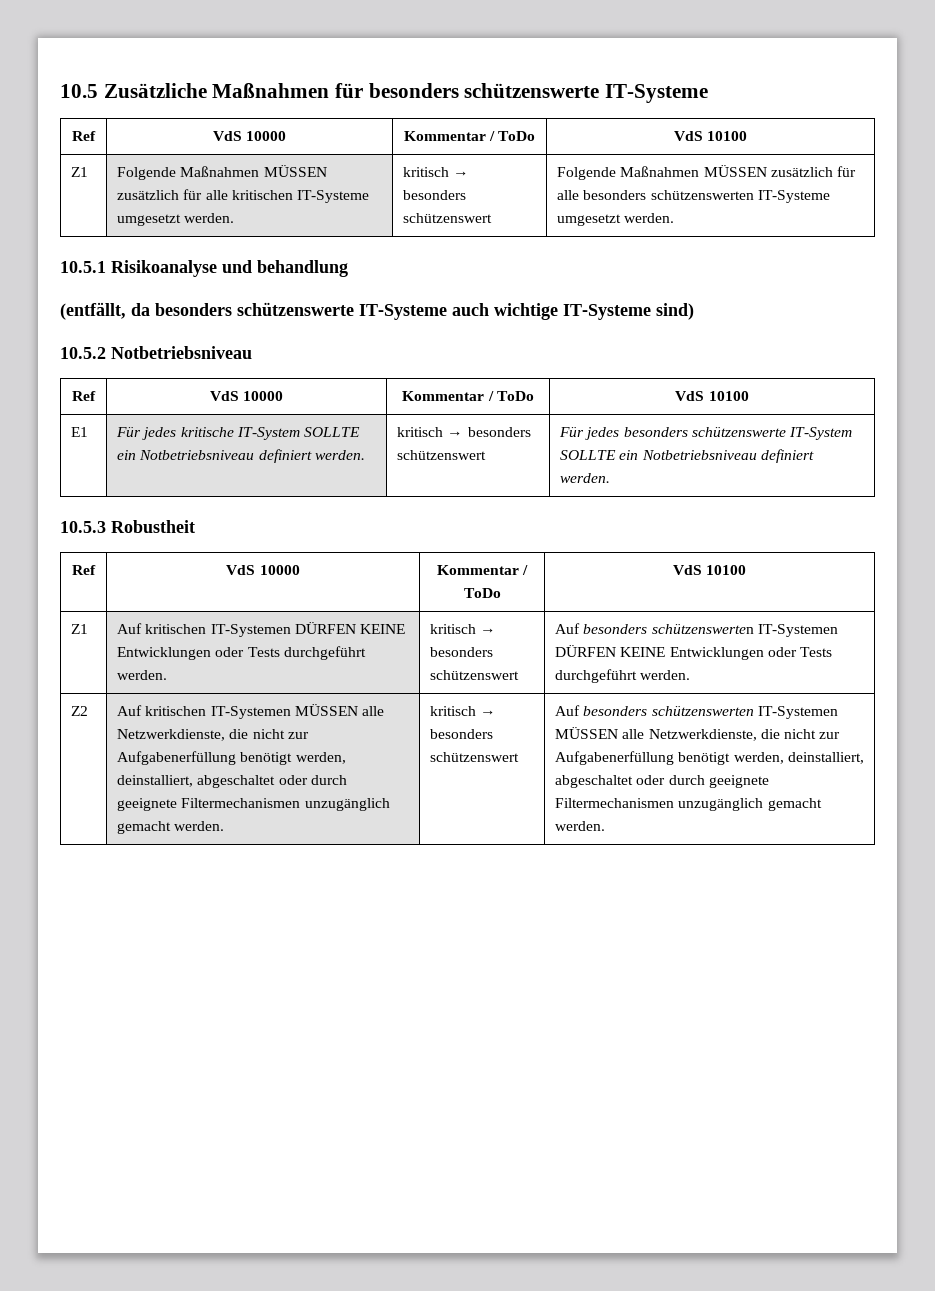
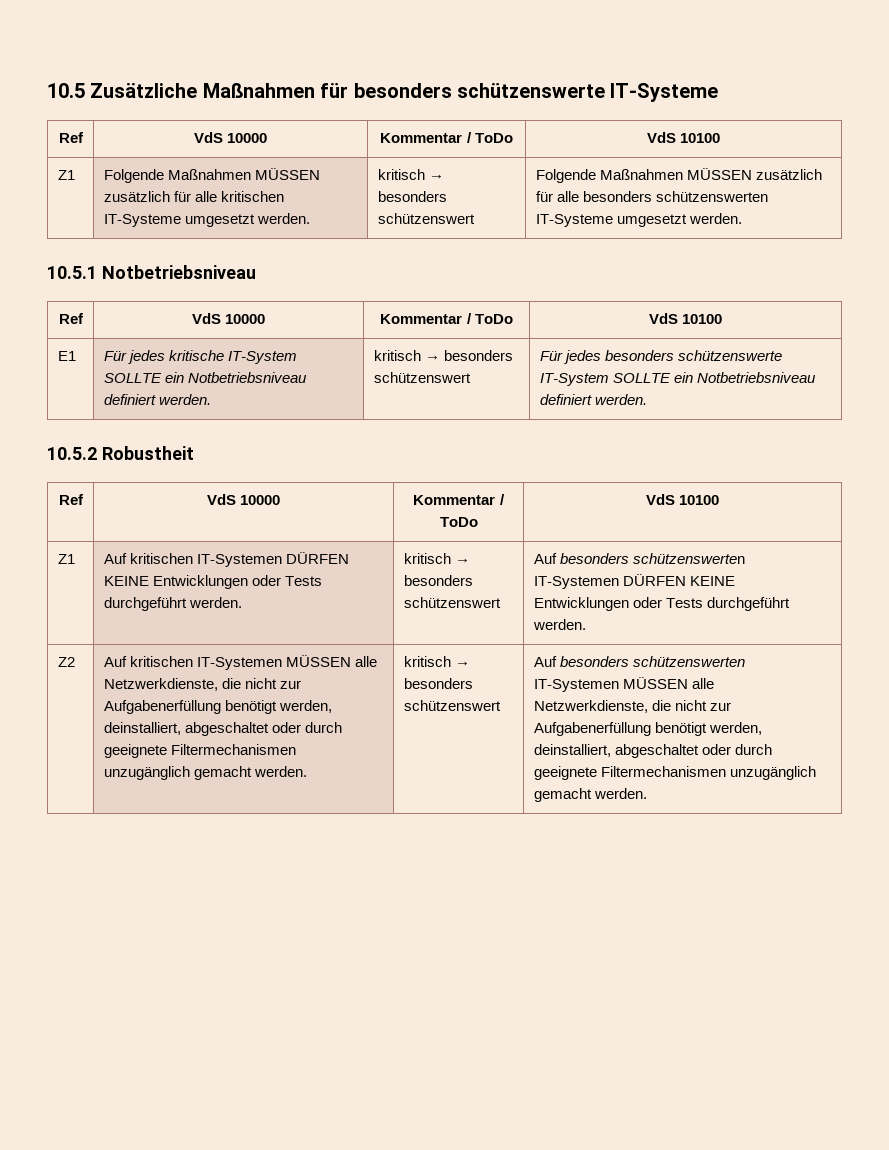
- 10.5.1 Risikoanalyse und behandlung
- (entfällt, da besonders schützenswerte IT-Systeme auch wichtige IT-Systeme sind)
- 10.5.2 Notbetriebsniveau
+ 10.5.1 Notbetriebsniveau
- 10.5.3 Robustheit
+ 10.5.2 Robustheit

